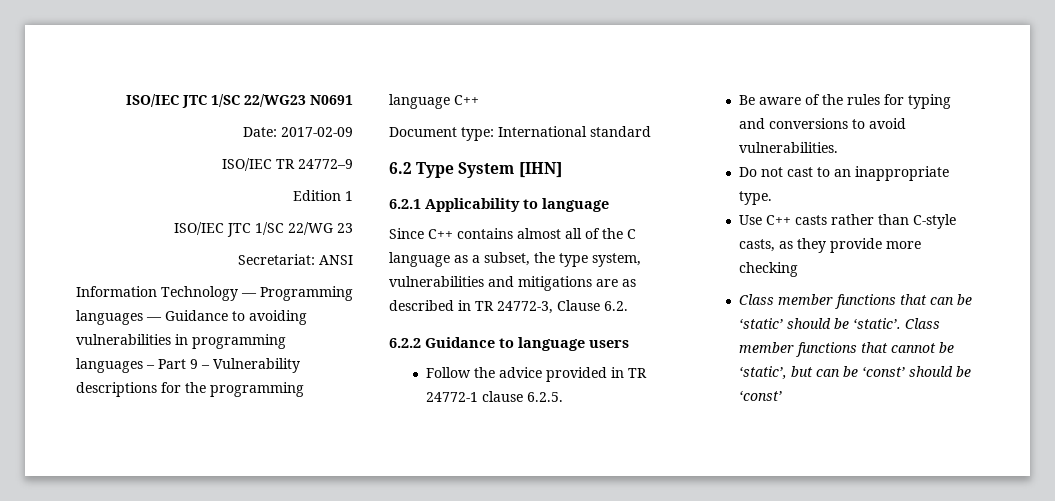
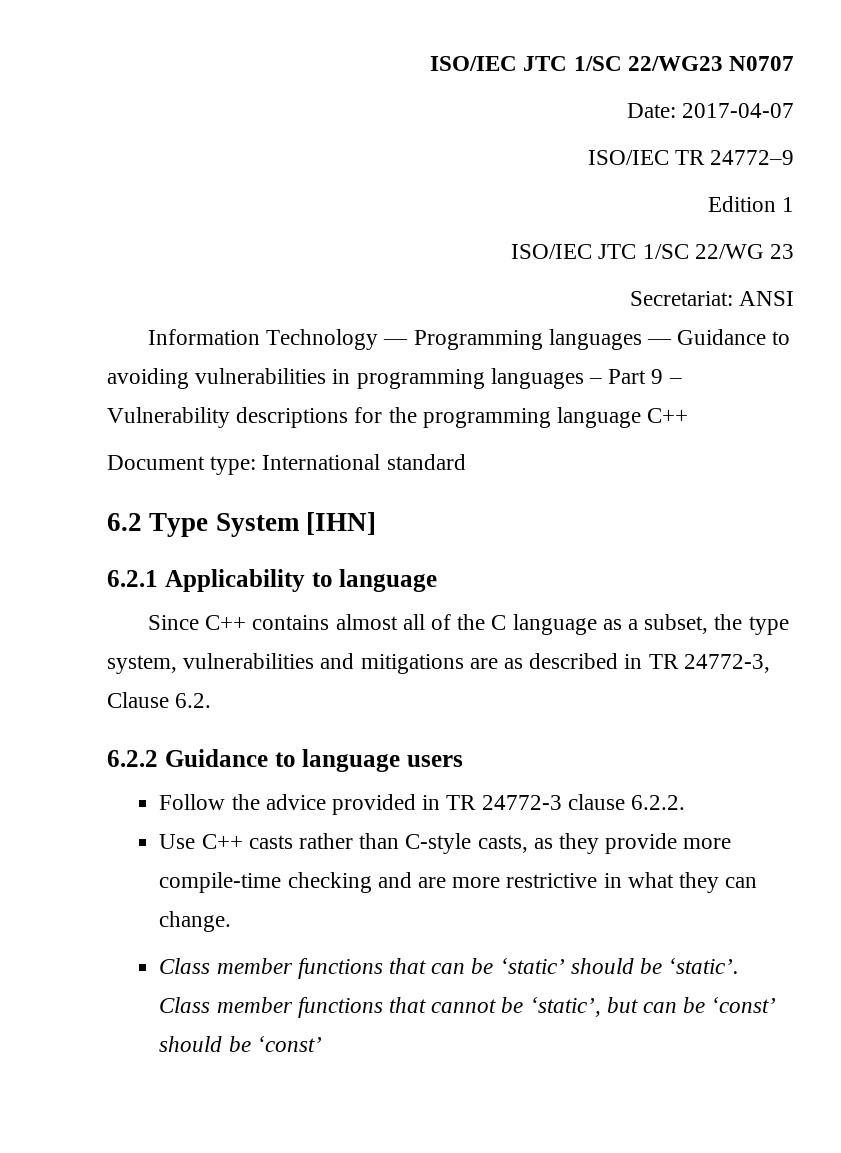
- ISO/IEC JTC 1/SC 22/WG23 N0691
+ ISO/IEC JTC 1/SC 22/WG23 N0707
- Date: 2017-02-09
+ Date: 2017-04-07
- Follow the advice provided in TR 24772-1 clause 6.2.5.
- Be aware of the rules for typing and conversions to avoid vulnerabilities.
- Do not cast to an inappropriate type.
+ Follow the advice provided in TR 24772-3 clause 6.2.2.
- Use C++ casts rather than C-style casts, as they provide more checking
+ Use C++ casts rather than C-style casts, as they provide more compile-time checking and are more restrictive in what they can change.

